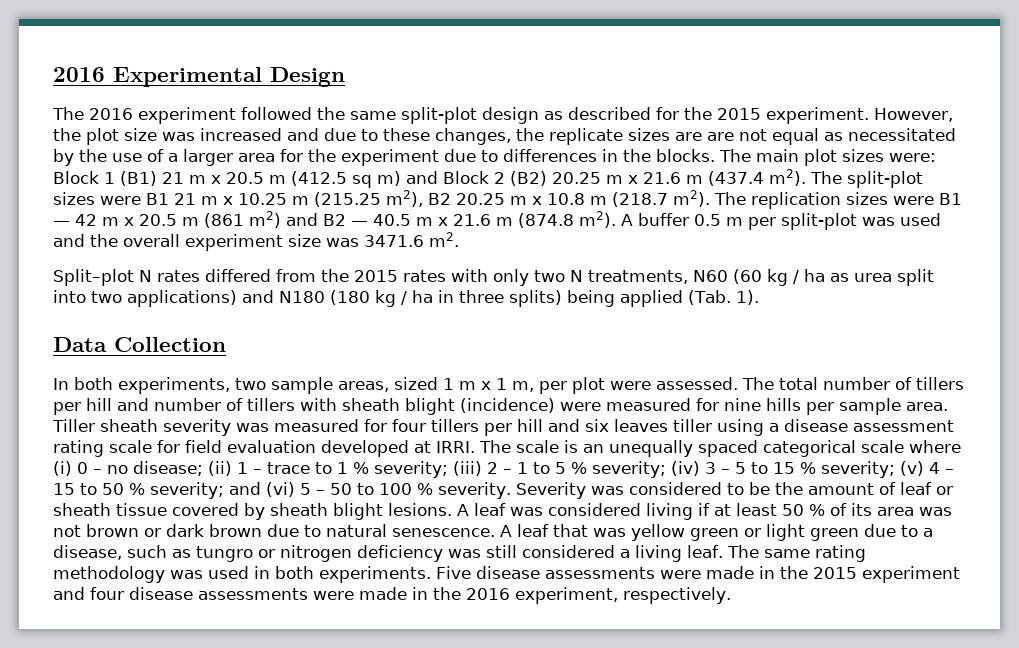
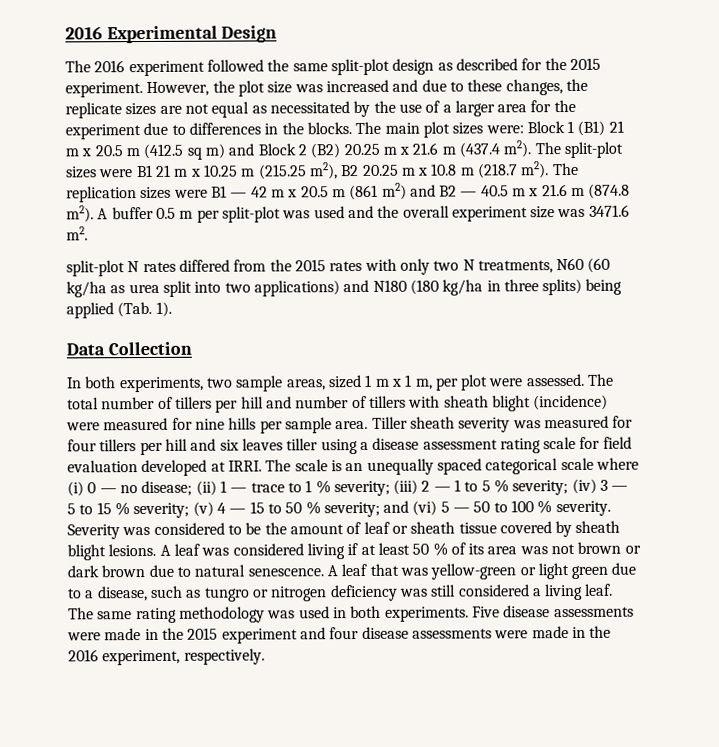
- However, the plot size was increased and due to these changes, the replicate sizes are are not equal as necessitated by the use of a larger area for the experiment due to differences in the blocks.
+ However, the plot size was increased and due to these changes, the replicate sizes are not equal as necessitated by the use of a larger area for the experiment due to differences in the blocks.
- Split–plot N rates differed from the 2015 rates with only two N treatments, N60 (60 kg / ha as urea split into two applications) and N180 (180 kg / ha in three splits) being applied (Tab. 1).
+ split-plot N rates differed from the 2015 rates with only two N treatments, N60 (60 kg/ha as urea split into two applications) and N180 (180 kg/ha in three splits) being applied (Tab. 1).
- The scale is an unequally spaced categorical scale where (i) 0 – no disease; (ii) 1 – trace to 1 % severity; (iii) 2 – 1 to 5 % severity; (iv) 3 – 5 to 15 % severity; (v) 4 – 15 to 50 % severity; and (vi) 5 – 50 to 100 % severity.
+ The scale is an unequally spaced categorical scale where (i) 0 — no disease; (ii) 1 — trace to 1 % severity; (iii) 2 — 1 to 5 % severity; (iv) 3 — 5 to 15 % severity; (v) 4 — 15 to 50 % severity; and (vi) 5 — 50 to 100 % severity.
- A leaf that was yellow green or light green due to a disease, such as tungro or nitrogen deficiency was still considered a living leaf.
+ A leaf that was yellow-green or light green due to a disease, such as tungro or nitrogen deficiency was still considered a living leaf.

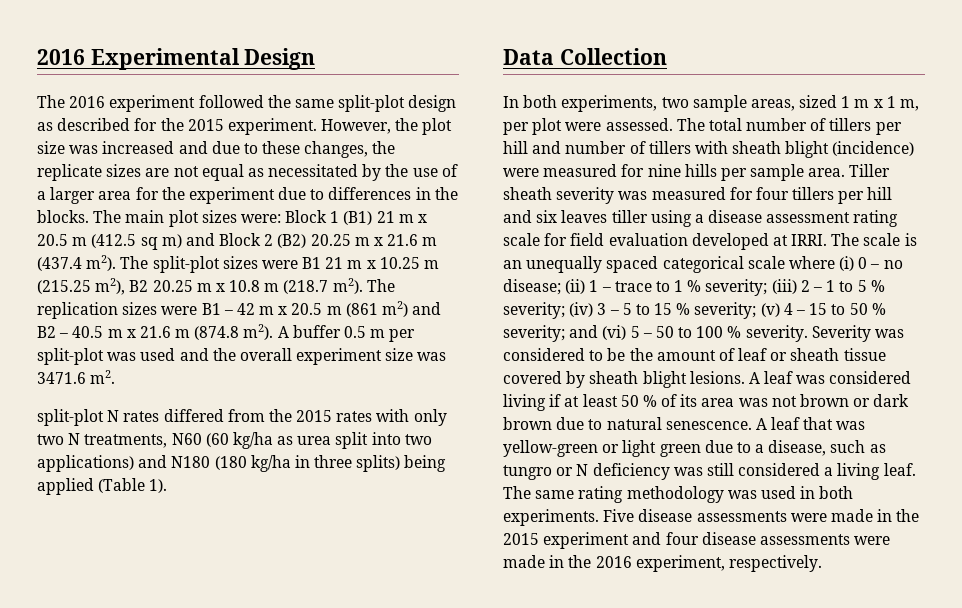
- The replication sizes were B1 — 42 m x 20.5 m (861 m2) and B2 — 40.5 m x 21.6 m (874.8 m2).
+ The replication sizes were B1 – 42 m x 20.5 m (861 m2) and B2 – 40.5 m x 21.6 m (874.8 m2).
- split-plot N rates differed from the 2015 rates with only two N treatments, N60 (60 kg/ha as urea split into two applications) and N180 (180 kg/ha in three splits) being applied (Tab. 1).
+ split-plot N rates differed from the 2015 rates with only two N treatments, N60 (60 kg/ha as urea split into two applications) and N180 (180 kg/ha in three splits) being applied (Table 1).
- The scale is an unequally spaced categorical scale where (i) 0 — no disease; (ii) 1 — trace to 1 % severity; (iii) 2 — 1 to 5 % severity; (iv) 3 — 5 to 15 % severity; (v) 4 — 15 to 50 % severity; and (vi) 5 — 50 to 100 % severity.
+ The scale is an unequally spaced categorical scale where (i) 0 – no disease; (ii) 1 – trace to 1 % severity; (iii) 2 – 1 to 5 % severity; (iv) 3 – 5 to 15 % severity; (v) 4 – 15 to 50 % severity; and (vi) 5 – 50 to 100 % severity.
- A leaf that was yellow-green or light green due to a disease, such as tungro or nitrogen deficiency was still considered a living leaf.
+ A leaf that was yellow-green or light green due to a disease, such as tungro or N deficiency was still considered a living leaf.

